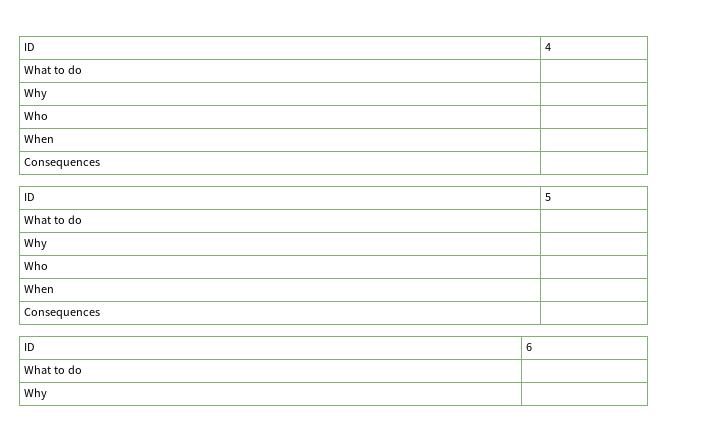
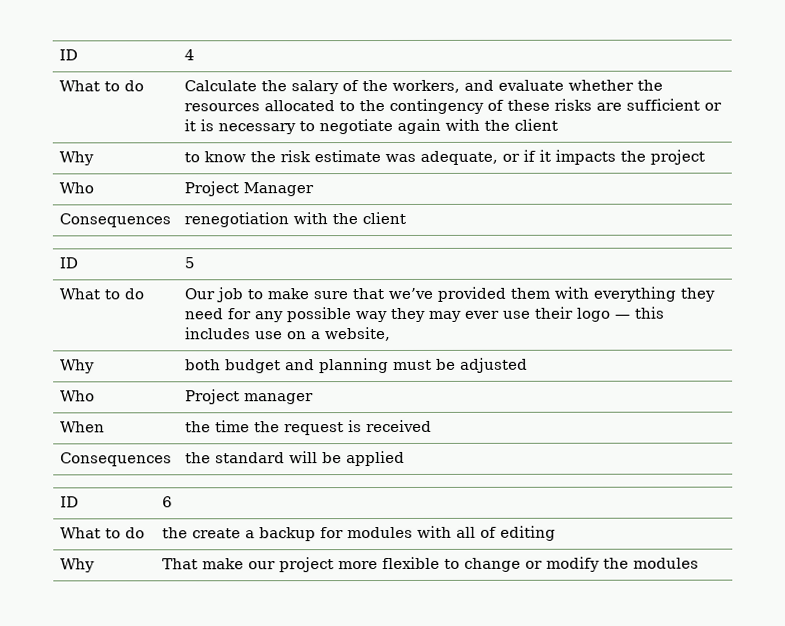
  ID | 4
- What to do |
- Why |
- Who |
- When |
- Consequences |
+ What to do | Calculate the salary of the workers, and evaluate whether the resources allocated to the contingency of these risks are sufficient or it is necessary to negotiate again with the client
+ Why | to know the risk estimate was adequate, or if it impacts the project
+ Who | Project Manager
+ Consequences | renegotiation with the client
  ID | 5
- What to do |
- Why |
- Who |
- When |
- Consequences |
+ What to do | Our job to make sure that we’ve provided them with everything they need for any possible way they may ever use their logo — this includes use on a website,
+ Why | both budget and planning must be adjusted
+ Who | Project manager
+ When | the time the request is received
+ Consequences | the standard will be applied
  ID | 6
- What to do |
- Why |
+ What to do | the create a backup for modules with all of editing
+ Why | That make our project more flexible to change or modify the modules

